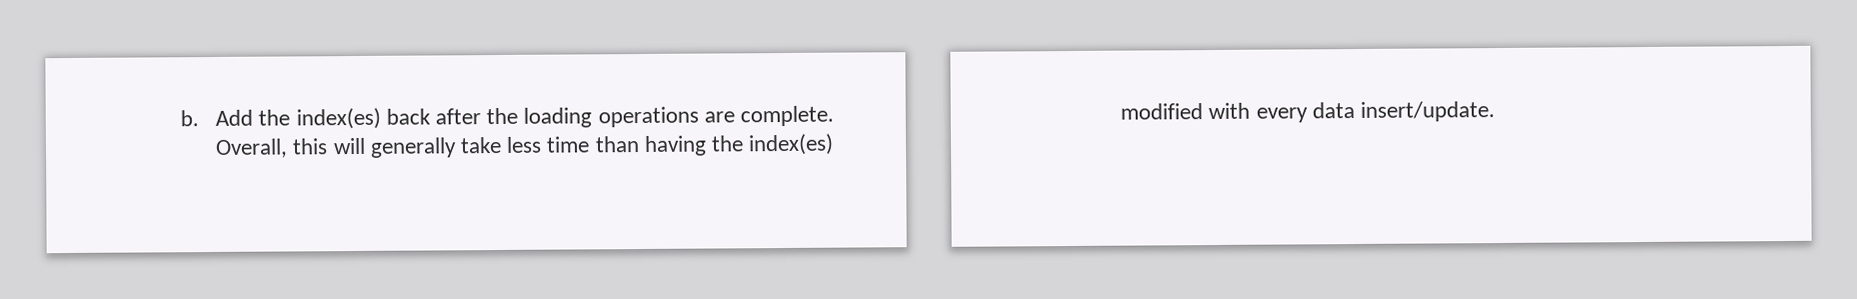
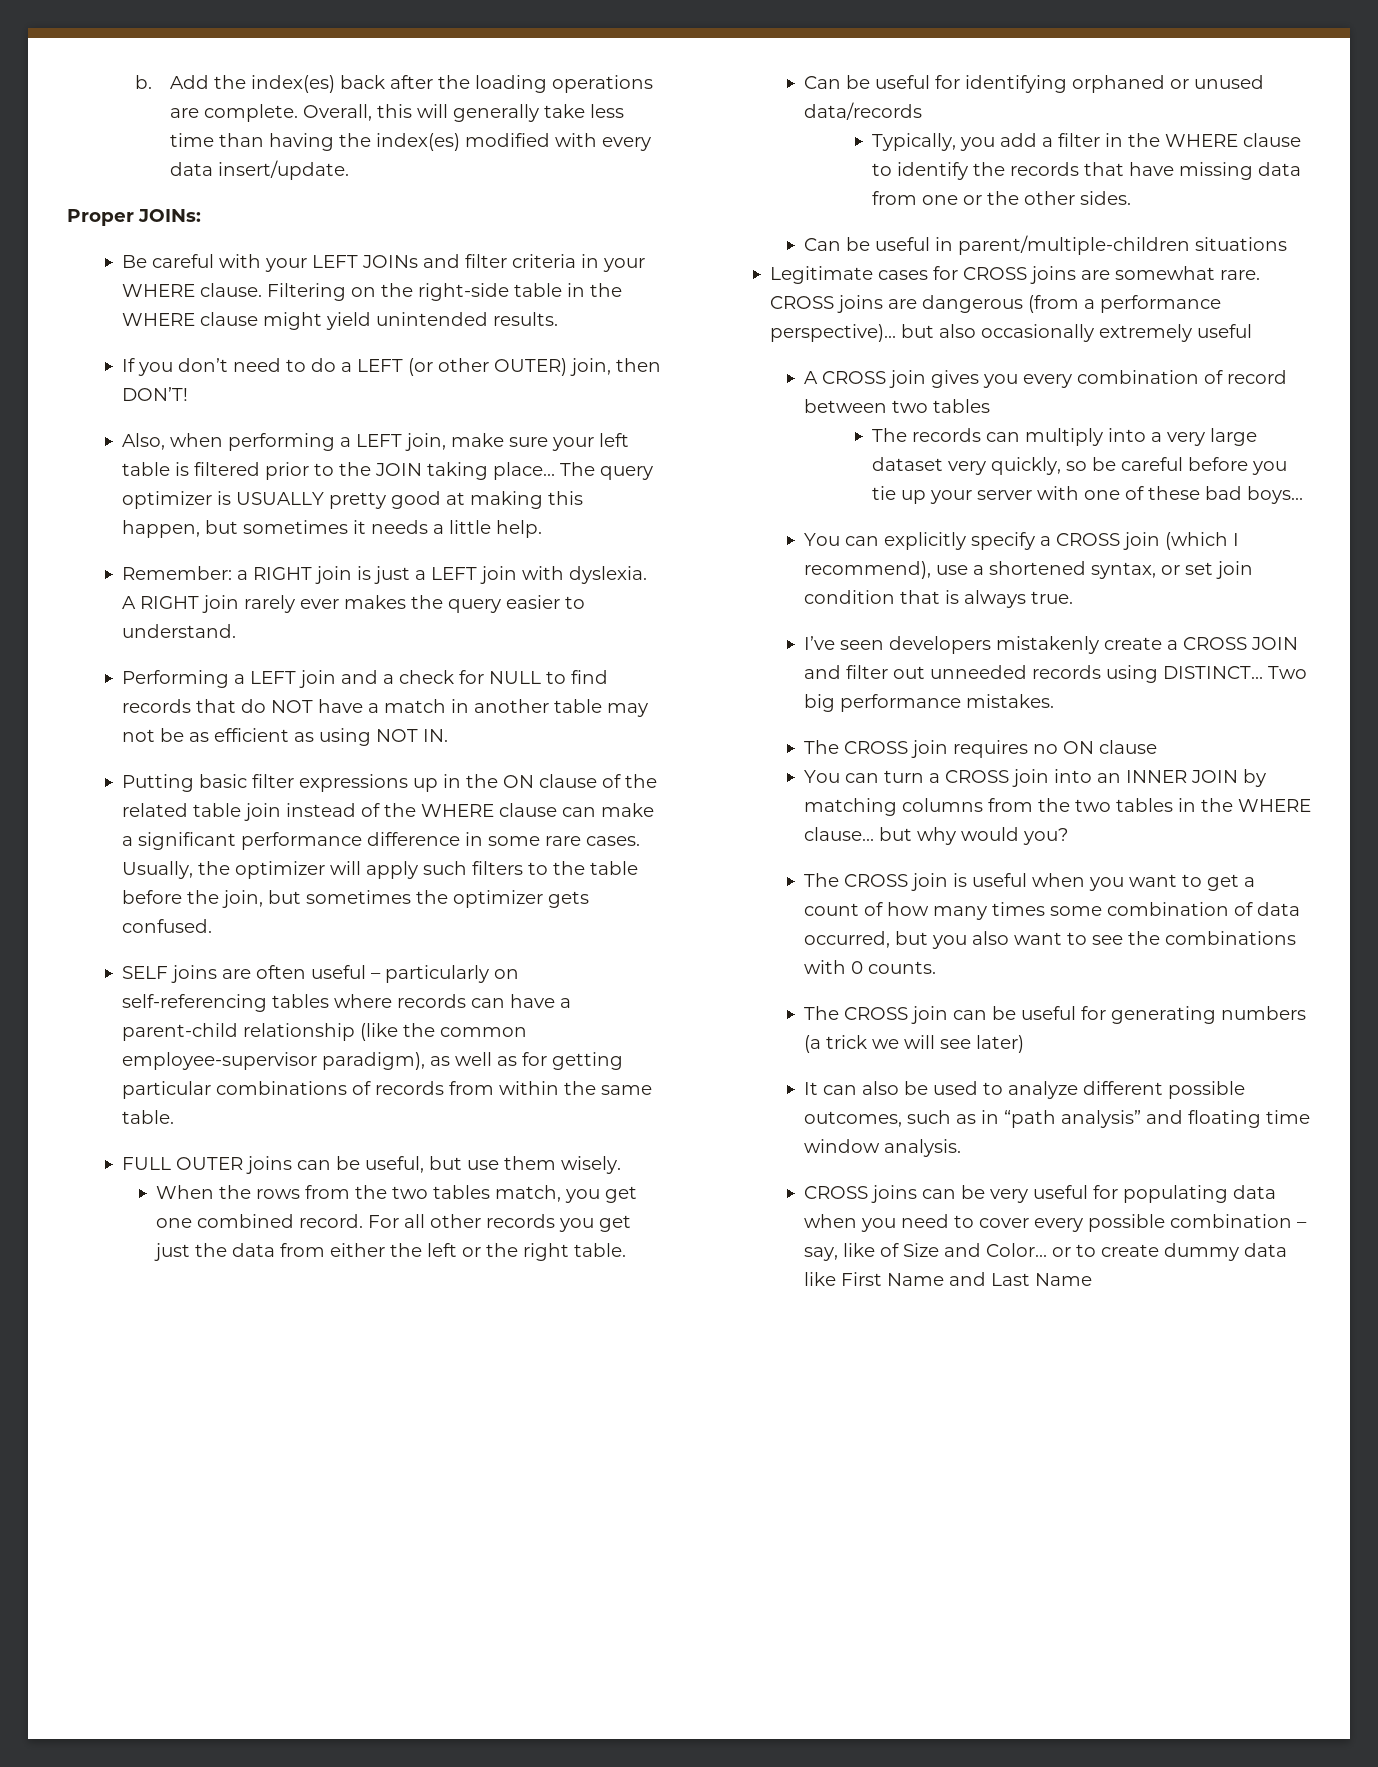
+ Proper JOINs:
+ Be careful with your LEFT JOINs and filter criteria in your WHERE clause. Filtering on the right-side table in the WHERE clause might yield unintended results.
+ If you don’t need to do a LEFT (or other OUTER) join, then DON’T!
+ Also, when performing a LEFT join, make sure your left table is filtered prior to the JOIN taking place… The query optimizer is USUALLY pretty good at making this happen, but sometimes it needs a little help.
+ Remember: a RIGHT join is just a LEFT join with dyslexia. A RIGHT join rarely ever makes the query easier to understand.
+ Performing a LEFT join and a check for NULL to find records that do NOT have a match in another table may not be as efficient as using NOT IN.
+ Putting basic filter expressions up in the ON clause of the related table join instead of the WHERE clause can make a significant performance difference in some rare cases. Usually, the optimizer will apply such filters to the table before the join, but sometimes the optimizer gets confused.
+ SELF joins are often useful – particularly on self-referencing tables where records can have a parent-child relationship (like the common employee-supervisor paradigm), as well as for getting particular combinations of records from within the same table.
+ FULL OUTER joins can be useful, but use them wisely.
+ When the rows from the two tables match, you get one combined record. For all other records you get just the data from either the left or the right table.
+ Can be useful for identifying orphaned or unused data/records
+ Typically, you add a filter in the WHERE clause to identify the records that have missing data from one or the other sides.
+ Can be useful in parent/multiple-children situations
+ Legitimate cases for CROSS joins are somewhat rare. CROSS joins are dangerous (from a performance perspective)… but also occasionally extremely useful
+ A CROSS join gives you every combination of record between two tables
+ The records can multiply into a very large dataset very quickly, so be careful before you tie up your server with one of these bad boys…
+ You can explicitly specify a CROSS join (which I recommend), use a shortened syntax, or set join condition that is always true.
+ I’ve seen developers mistakenly create a CROSS JOIN and filter out unneeded records using DISTINCT… Two big performance mistakes.
+ The CROSS join requires no ON clause
+ You can turn a CROSS join into an INNER JOIN by matching columns from the two tables in the WHERE clause… but why would you?
+ The CROSS join is useful when you want to get a count of how many times some combination of data occurred, but you also want to see the combinations with 0 counts.
+ The CROSS join can be useful for generating numbers (a trick we will see later)
+ It can also be used to analyze different possible outcomes, such as in “path analysis” and floating time window analysis.
+ CROSS joins can be very useful for populating data when you need to cover every possible combination – say, like of Size and Color… or to create dummy data like First Name and Last Name

